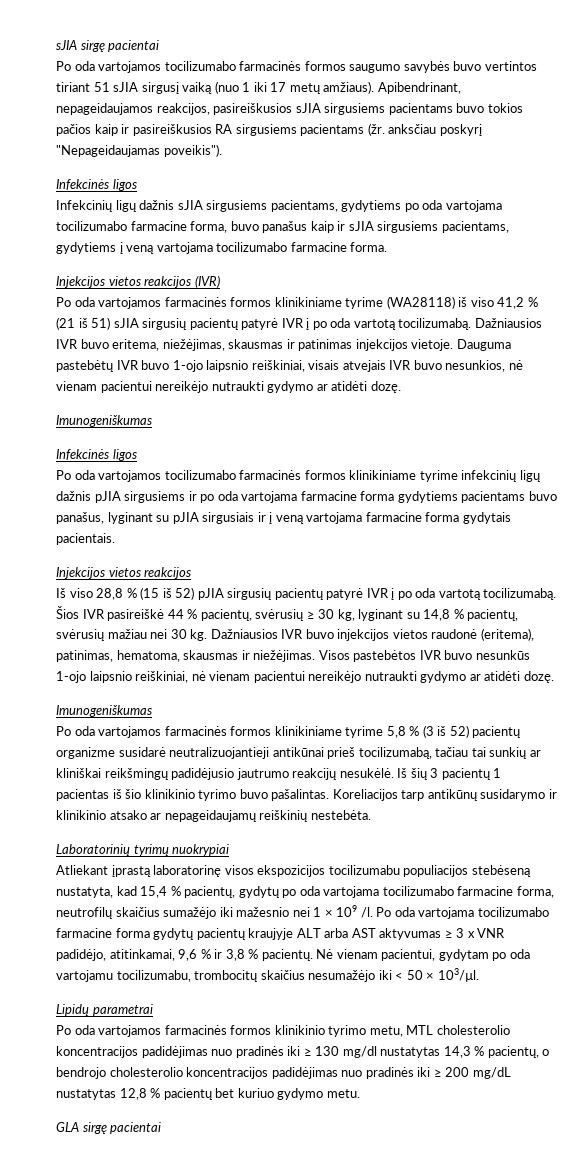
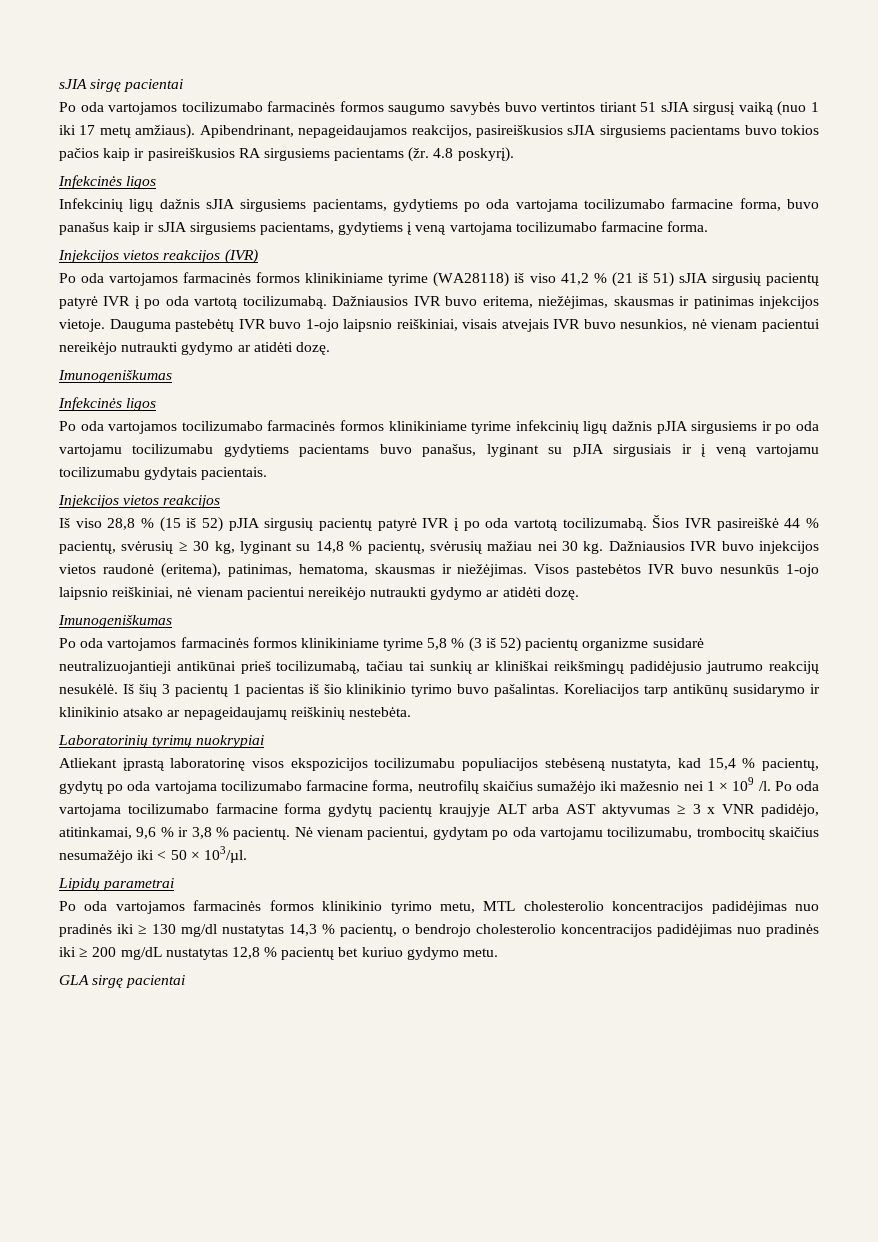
- Apibendrinant, nepageidaujamos reakcijos, pasireiškusios sJIA sirgusiems pacientams buvo tokios pačios kaip ir pasireiškusios RA sirgusiems pacientams (žr. anksčiau poskyrį "Nepageidaujamas poveikis").
+ Apibendrinant, nepageidaujamos reakcijos, pasireiškusios sJIA sirgusiems pacientams buvo tokios pačios kaip ir pasireiškusios RA sirgusiems pacientams (žr. 4.8 poskyrį).
- Po oda vartojamos tocilizumabo farmacinės formos klinikiniame tyrime infekcinių ligų dažnis pJIA sirgusiems ir po oda vartojama farmacine forma gydytiems pacientams buvo panašus, lyginant su pJIA sirgusiais ir į veną vartojama farmacine forma gydytais pacientais.
+ Po oda vartojamos tocilizumabo farmacinės formos klinikiniame tyrime infekcinių ligų dažnis pJIA sirgusiems ir po oda vartojamu tocilizumabu gydytiems pacientams buvo panašus, lyginant su pJIA sirgusiais ir į veną vartojamu tocilizumabu gydytais pacientais.

